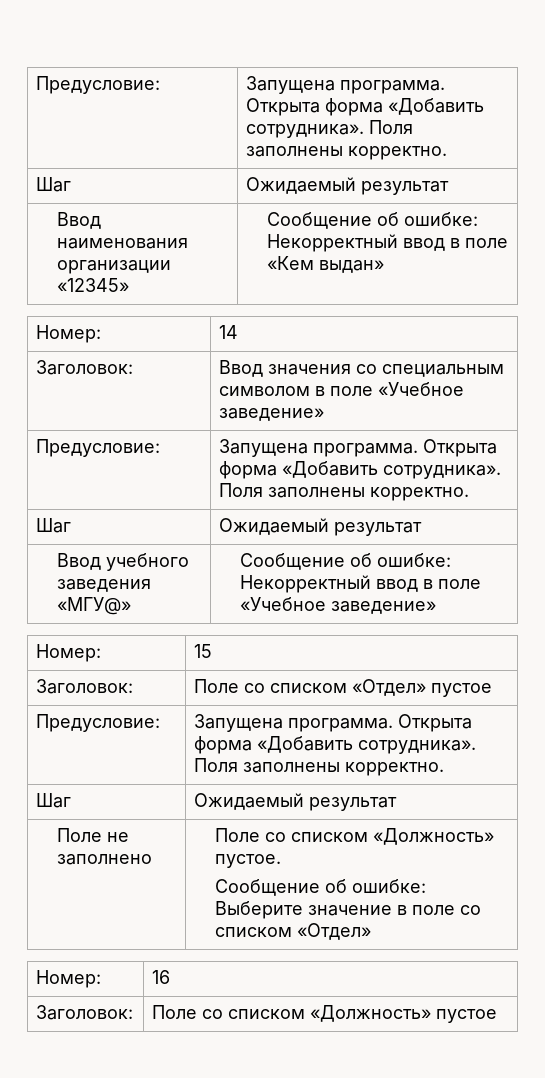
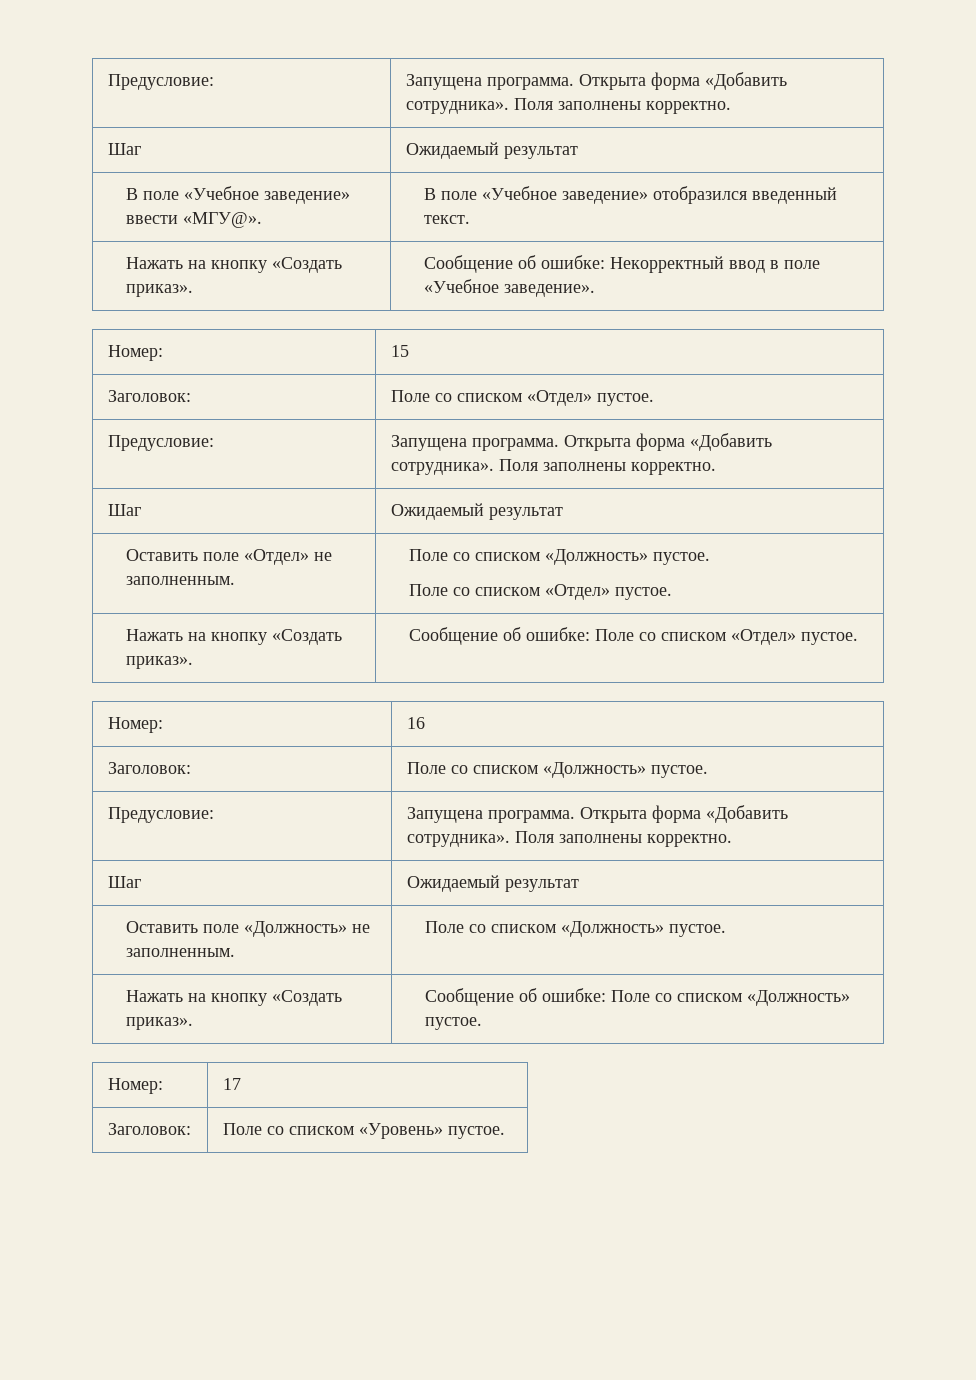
- Ввод наименования организации «12345» | Сообщение об ошибке: Некорректный ввод в поле «Кем выдан»
- Номер: | 14
- Заголовок: | Ввод значения со специальным символом в поле «Учебное заведение»
+ В поле «Учебное заведение» ввести «МГУ@». | В поле «Учебное заведение» отобразился введенный текст.
+ Нажать на кнопку «Создать приказ». | Сообщение об ошибке: Некорректный ввод в поле «Учебное заведение».
+ Номер: | 15
+ Заголовок: | Поле со списком «Отдел» пустое.
- Ввод учебного заведения «МГУ@» | Сообщение об ошибке: Некорректный ввод в поле «Учебное заведение»
- Номер: | 15
- Заголовок: | Поле со списком «Отдел» пустое
+ Оставить поле «Отдел» не заполненным. | Поле со списком «Должность» пустое.
+ Поле со списком «Отдел» пустое.
+ Нажать на кнопку «Создать приказ». | Сообщение об ошибке: Поле со списком «Отдел» пустое.
+ Номер: | 16
+ Заголовок: | Поле со списком «Должность» пустое.
- Поле не заполнено | Поле со списком «Должность» пустое.
- Сообщение об ошибке: Выберите значение в поле со списком «Отдел»
- Номер: | 16
- Заголовок: | Поле со списком «Должность» пустое
+ Оставить поле «Должность» не заполненным. | Поле со списком «Должность» пустое.
+ Нажать на кнопку «Создать приказ». | Сообщение об ошибке: Поле со списком «Должность» пустое.
+ Номер: | 17
+ Заголовок: | Поле со списком «Уровень» пустое.

